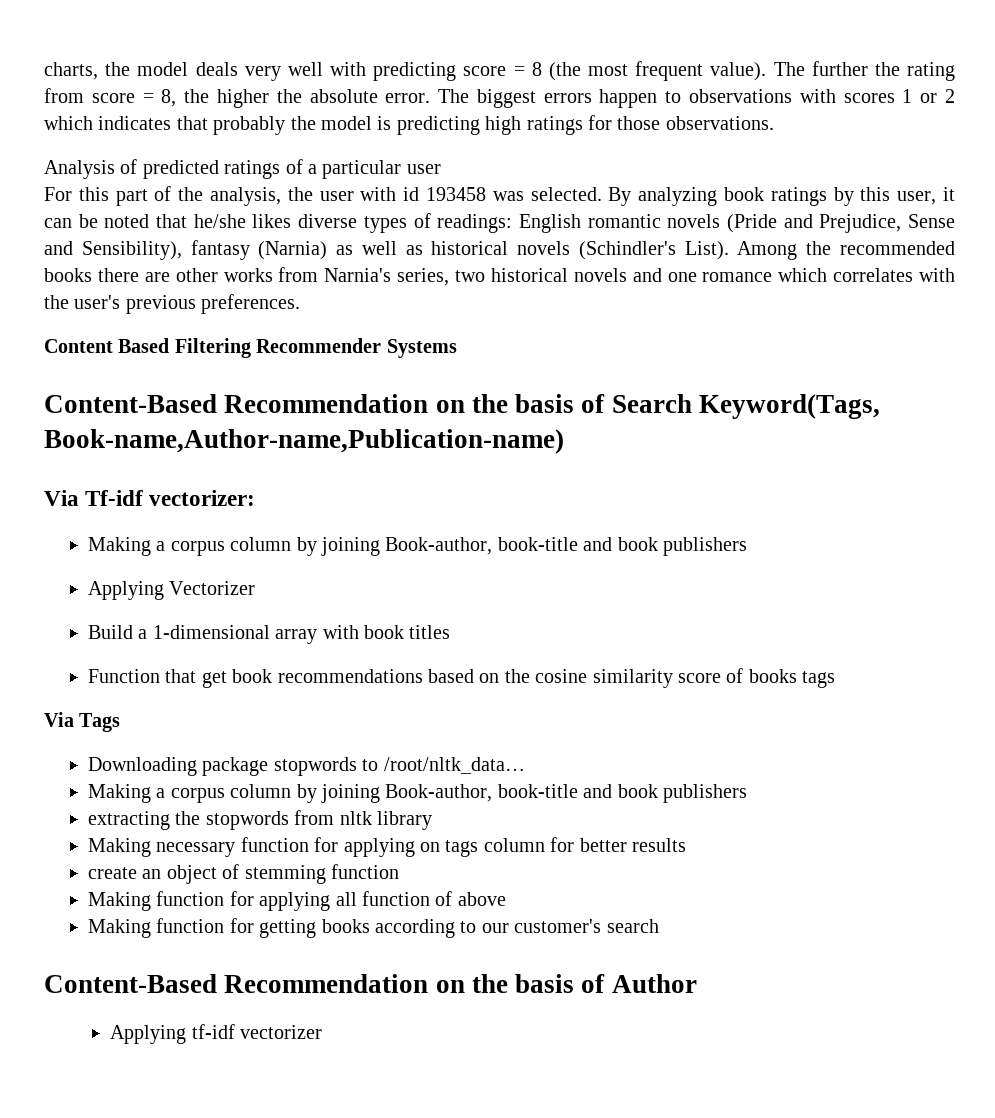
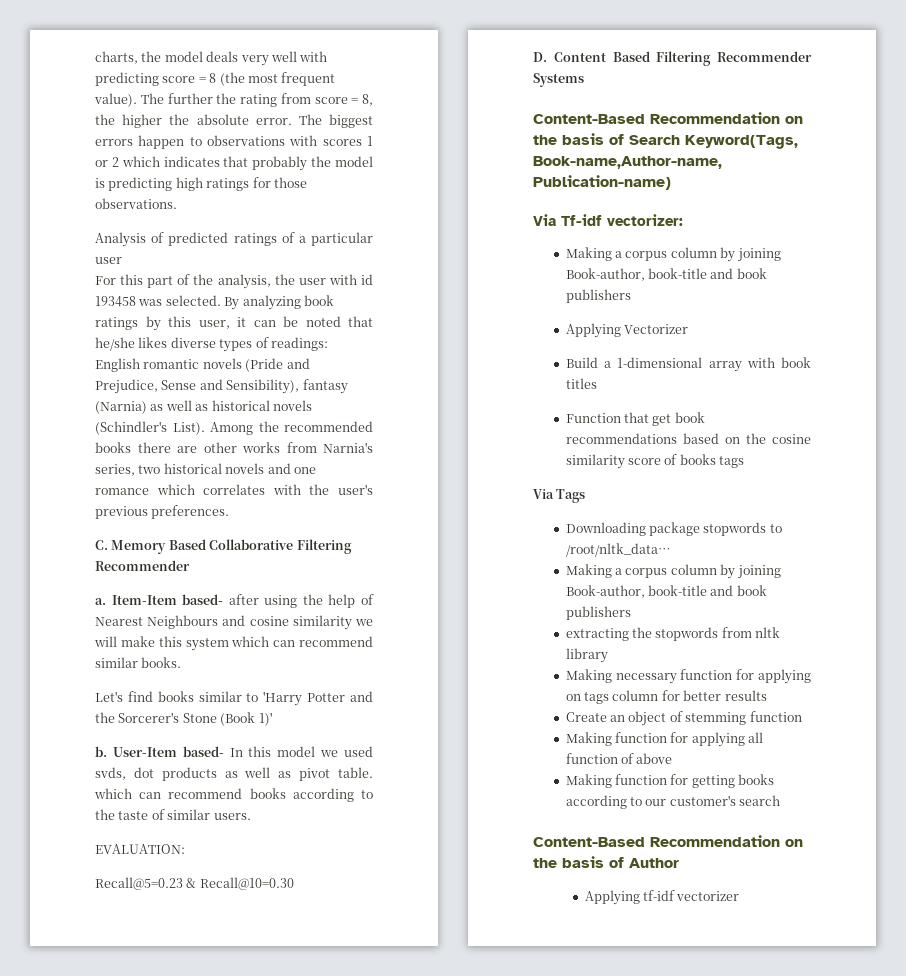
- Content Based Filtering Recommender Systems
+ C. Memory Based Collaborative Filtering Recommender
+ a. Item-Item based- after using the help of Nearest Neighbours and cosine similarity we will make this system which can recommend similar books.
+ Let's find books similar to 'Harry Potter and the Sorcerer's Stone (Book 1)'
+ b. User-Item based- In this model we used svds, dot products as well as pivot table. which can recommend books according to the taste of similar users.
+ EVALUATION:
+ Recall@5=0.23 & Recall@10=0.30
+ D. Content Based Filtering Recommender Systems
- create an object of stemming function
+ Create an object of stemming function

